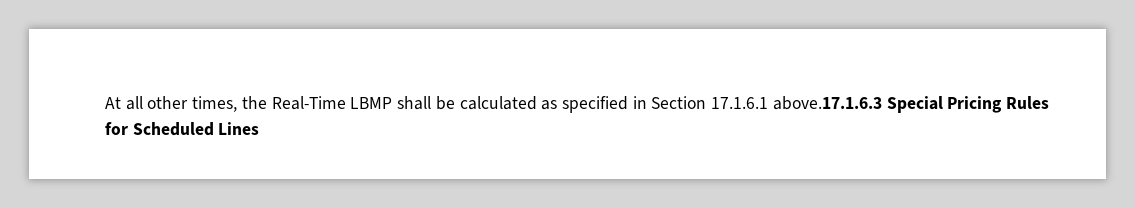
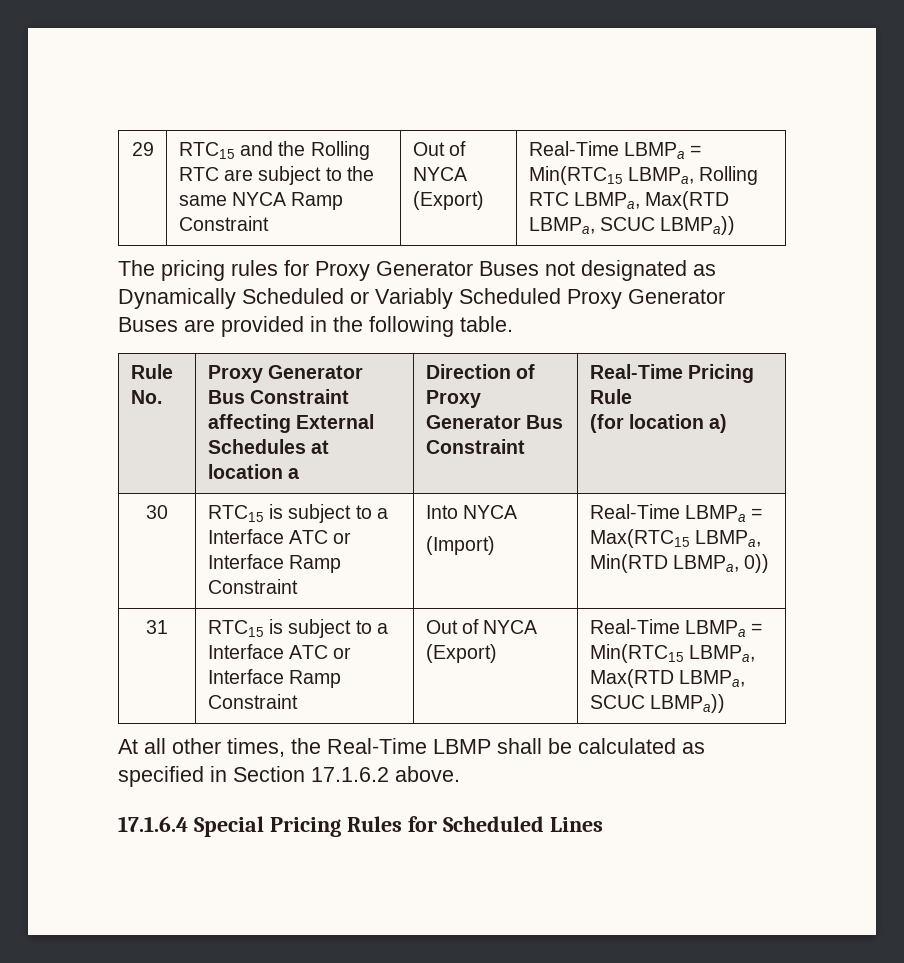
+ 29 | RTC15 and the Rolling RTC are subject to the same NYCA Ramp Constraint | Out of NYCA (Export) | Real-Time LBMPa = Min(RTC15 LBMPa, Rolling RTC LBMPa, Max(RTD LBMPa, SCUC LBMPa))
+ The pricing rules for Proxy Generator Buses not designated as Dynamically Scheduled or Variably Scheduled Proxy Generator Buses are provided in the following table.
+ Rule No. | Proxy Generator Bus Constraint affecting External Schedules at location a | Direction of Proxy Generator Bus Constraint | Real-Time Pricing Rule
+ (for location a)
+ 30 | RTC15 is subject to a Interface ATC or Interface Ramp Constraint | Into NYCA
+ (Import) | Real-Time LBMPa = Max(RTC15 LBMPa, Min(RTD LBMPa, 0))
+ 31 | RTC15 is subject to a Interface ATC or Interface Ramp Constraint | Out of NYCA (Export) | Real-Time LBMPa = Min(RTC15 LBMPa, Max(RTD LBMPa, SCUC LBMPa))
- At all other times, the Real-Time LBMP shall be calculated as specified in Section 17.1.6.1 above.17.1.6.3 Special Pricing Rules for Scheduled Lines
+ At all other times, the Real-Time LBMP shall be calculated as specified in Section 17.1.6.2 above.
+ 17.1.6.4 Special Pricing Rules for Scheduled Lines

